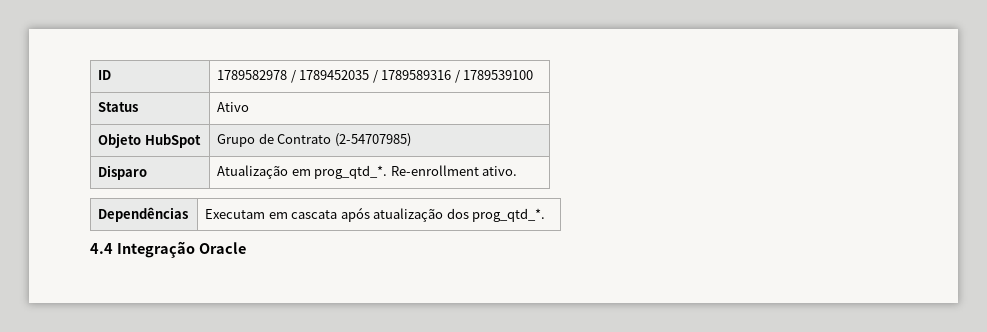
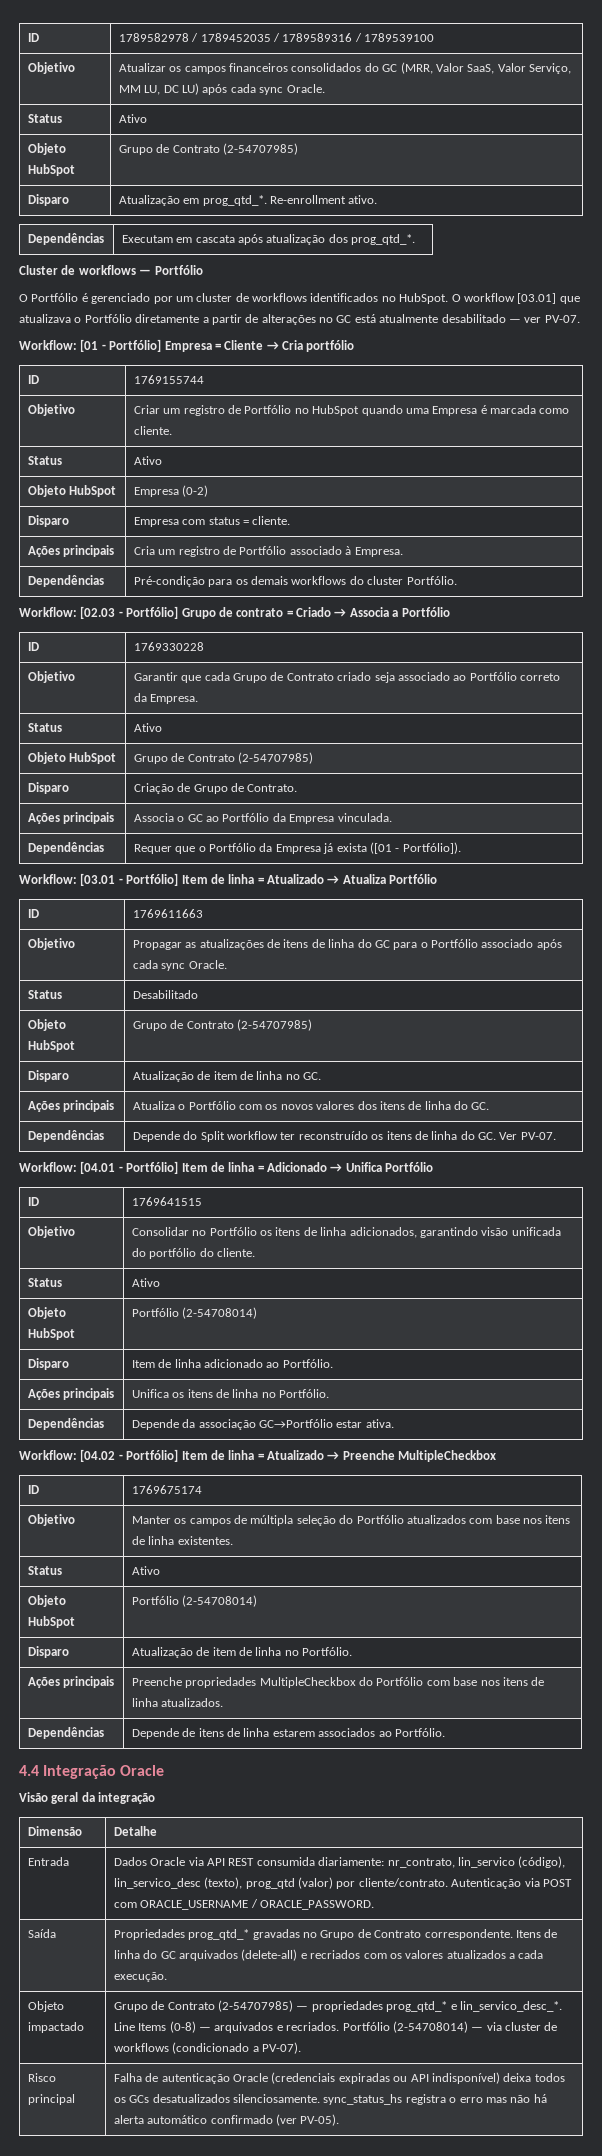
+ Objetivo | Atualizar os campos financeiros consolidados do GC (MRR, Valor SaaS, Valor Serviço, MM LU, DC LU) após cada sync Oracle.
+ Cluster de workflows — Portfólio
+ O Portfólio é gerenciado por um cluster de workflows identificados no HubSpot. O workflow [03.01] que atualizava o Portfólio diretamente a partir de alterações no GC está atualmente desabilitado — ver PV-07.
+ Workflow: [01 - Portfólio] Empresa = Cliente → Cria portfólio
+ ID | 1769155744
+ Objetivo | Criar um registro de Portfólio no HubSpot quando uma Empresa é marcada como cliente.
+ Status | Ativo
+ Objeto HubSpot | Empresa (0-2)
+ Disparo | Empresa com status = cliente.
+ Ações principais | Cria um registro de Portfólio associado à Empresa.
+ Dependências | Pré-condição para os demais workflows do cluster Portfólio.
+ Workflow: [02.03 - Portfólio] Grupo de contrato = Criado → Associa a Portfólio
+ ID | 1769330228
+ Objetivo | Garantir que cada Grupo de Contrato criado seja associado ao Portfólio correto da Empresa.
+ Status | Ativo
+ Objeto HubSpot | Grupo de Contrato (2-54707985)
+ Disparo | Criação de Grupo de Contrato.
+ Ações principais | Associa o GC ao Portfólio da Empresa vinculada.
+ Dependências | Requer que o Portfólio da Empresa já exista ([01 - Portfólio]).
+ Workflow: [03.01 - Portfólio] Item de linha = Atualizado → Atualiza Portfólio
+ ID | 1769611663
+ Objetivo | Propagar as atualizações de itens de linha do GC para o Portfólio associado após cada sync Oracle.
+ Status | Desabilitado
+ Objeto HubSpot | Grupo de Contrato (2-54707985)
+ Disparo | Atualização de item de linha no GC.
+ Ações principais | Atualiza o Portfólio com os novos valores dos itens de linha do GC.
+ Dependências | Depende do Split workflow ter reconstruído os itens de linha do GC. Ver PV-07.
+ Workflow: [04.01 - Portfólio] Item de linha = Adicionado → Unifica Portfólio
+ ID | 1769641515
+ Objetivo | Consolidar no Portfólio os itens de linha adicionados, garantindo visão unificada do portfólio do cliente.
+ Status | Ativo
+ Objeto HubSpot | Portfólio (2-54708014)
+ Disparo | Item de linha adicionado ao Portfólio.
+ Ações principais | Unifica os itens de linha no Portfólio.
+ Dependências | Depende da associação GC→Portfólio estar ativa.
+ Workflow: [04.02 - Portfólio] Item de linha = Atualizado → Preenche MultipleCheckbox
+ ID | 1769675174
+ Objetivo | Manter os campos de múltipla seleção do Portfólio atualizados com base nos itens de linha existentes.
+ Status | Ativo
+ Objeto HubSpot | Portfólio (2-54708014)
+ Disparo | Atualização de item de linha no Portfólio.
+ Ações principais | Preenche propriedades MultipleCheckbox do Portfólio com base nos itens de linha atualizados.
+ Dependências | Depende de itens de linha estarem associados ao Portfólio.
  4.4 Integração Oracle
+ Visão geral da integração
+ Dimensão | Detalhe
+ Entrada | Dados Oracle via API REST consumida diariamente: nr_contrato, lin_servico (código), lin_servico_desc (texto), prog_qtd (valor) por cliente/contrato. Autenticação via POST com ORACLE_USERNAME / ORACLE_PASSWORD.
+ Saída | Propriedades prog_qtd_* gravadas no Grupo de Contrato correspondente. Itens de linha do GC arquivados (delete-all) e recriados com os valores atualizados a cada execução.
+ Objeto impactado | Grupo de Contrato (2-54707985) — propriedades prog_qtd_* e lin_servico_desc_*. Line Items (0-8) — arquivados e recriados. Portfólio (2-54708014) — via cluster de workflows (condicionado a PV-07).
+ Risco principal | Falha de autenticação Oracle (credenciais expiradas ou API indisponível) deixa todos os GCs desatualizados silenciosamente. sync_status_hs registra o erro mas não há alerta automático confirmado (ver PV-05).

